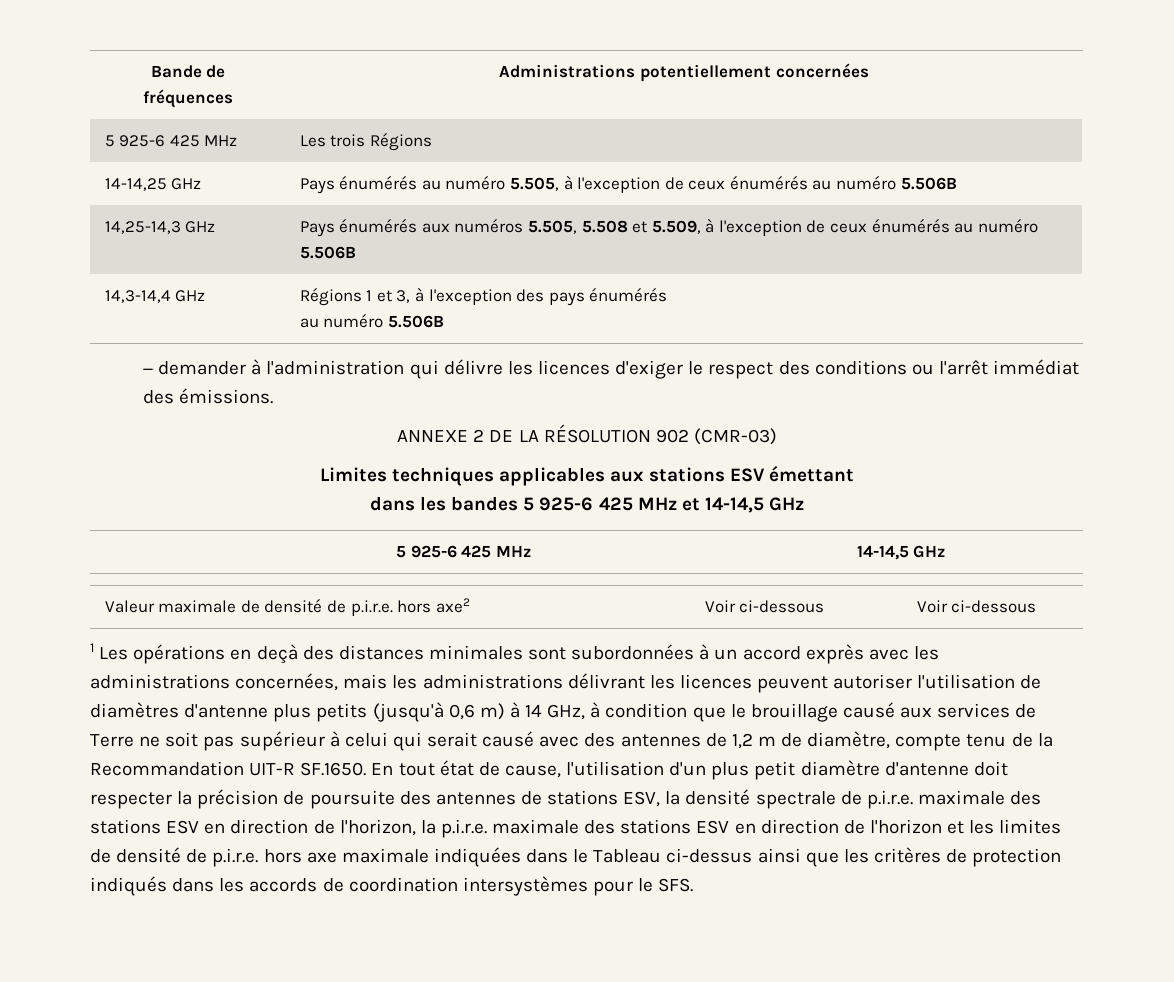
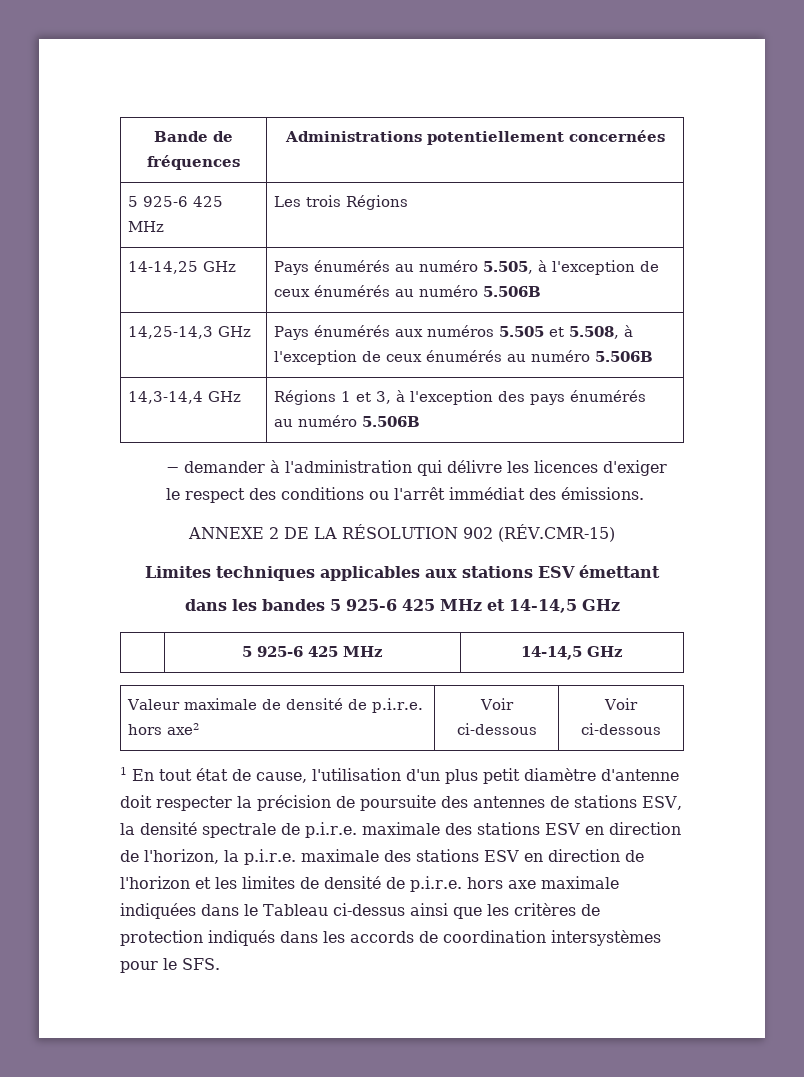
- 14,25-14,3 GHz | Pays énumérés aux numéros 5.505, 5.508 et 5.509, à l'exception de ceux énumérés au numéro 5.506B
+ 14,25-14,3 GHz | Pays énumérés aux numéros 5.505 et 5.508, à l'exception de ceux énumérés au numéro 5.506B
- ANNEXE 2 DE LA RÉSOLUTION 902 (CMR-03)
+ ANNEXE 2 DE LA RÉSOLUTION 902 (RÉV.CMR-15)
- 1 Les opérations en deçà des distances minimales sont subordonnées à un accord exprès avec les administrations concernées, mais les administrations délivrant les licences peuvent autoriser l'utilisation de diamètres d'antenne plus petits (jusqu'à 0,6 m) à 14 GHz, à condition que le brouillage causé aux services de Terre ne soit pas supérieur à celui qui serait causé avec des antennes de 1,2 m de diamètre, compte tenu de la Recommandation UIT-R SF.1650. En tout état de cause, l'utilisation d'un plus petit diamètre d'antenne doit respecter la précision de poursuite des antennes de stations ESV, la densité spectrale de p.i.r.e. maximale des stations ESV en direction de l'horizon, la p.i.r.e. maximale des stations ESV en direction de l'horizon et les limites de densité de p.i.r.e. hors axe maximale indiquées dans le Tableau ci-dessus ainsi que les critères de protection indiqués dans les accords de coordination intersystèmes pour le SFS.
+ 1 En tout état de cause, l'utilisation d'un plus petit diamètre d'antenne doit respecter la précision de poursuite des antennes de stations ESV, la densité spectrale de p.i.r.e. maximale des stations ESV en direction de l'horizon, la p.i.r.e. maximale des stations ESV en direction de l'horizon et les limites de densité de p.i.r.e. hors axe maximale indiquées dans le Tableau ci-dessus ainsi que les critères de protection indiqués dans les accords de coordination intersystèmes pour le SFS.

